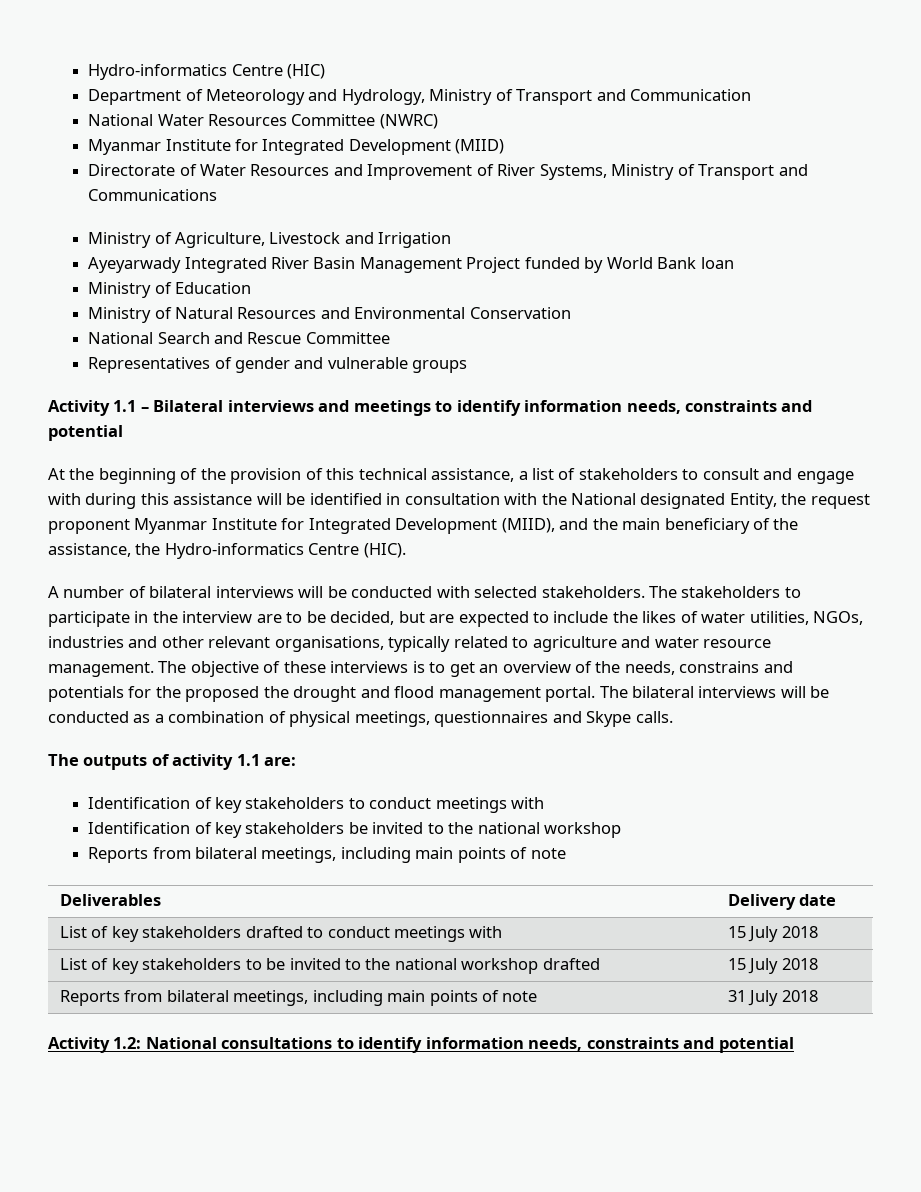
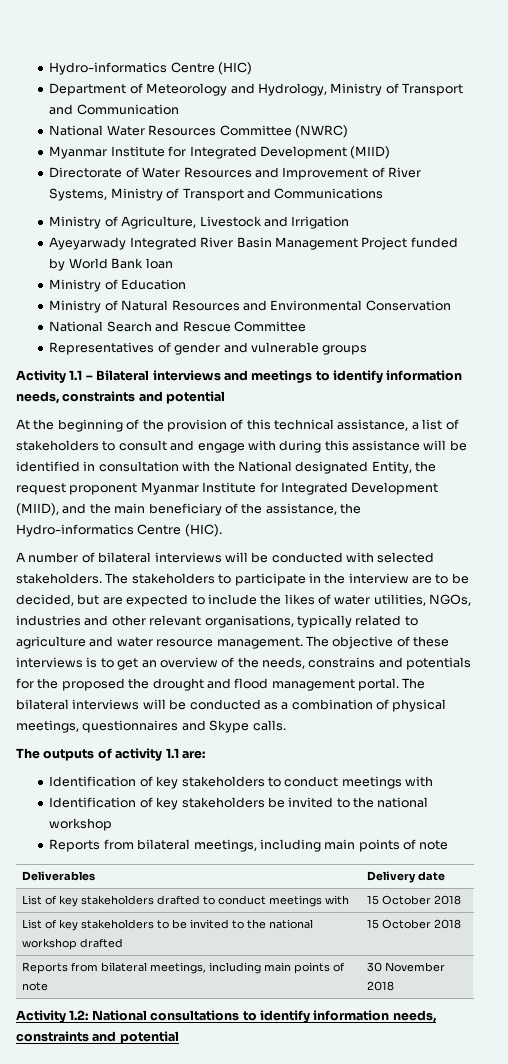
- List of key stakeholders drafted to conduct meetings with | 15 July 2018
+ List of key stakeholders drafted to conduct meetings with | 15 October 2018
- List of key stakeholders to be invited to the national workshop drafted | 15 July 2018
+ List of key stakeholders to be invited to the national workshop drafted | 15 October 2018
- Reports from bilateral meetings, including main points of note | 31 July 2018
+ Reports from bilateral meetings, including main points of note | 30 November 2018

